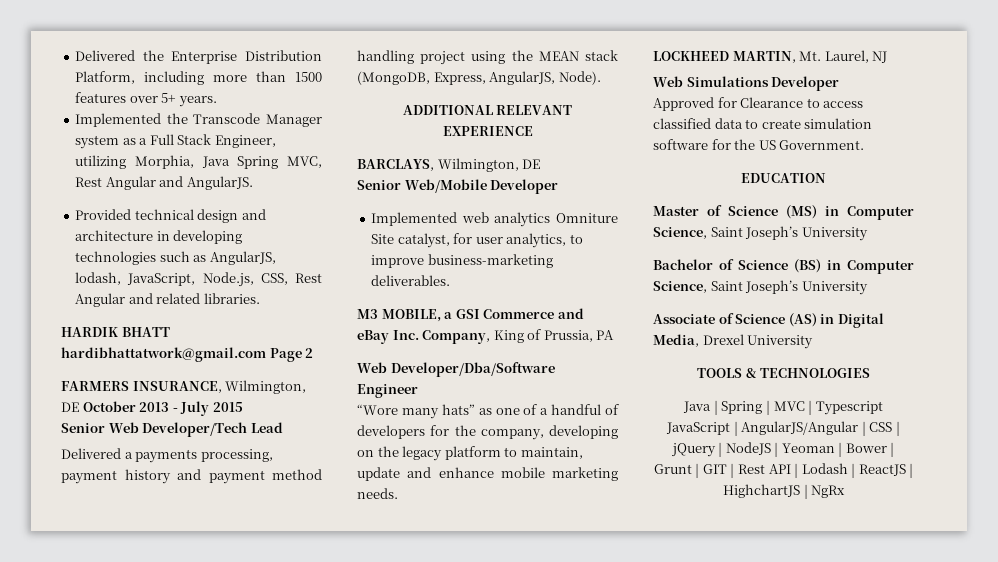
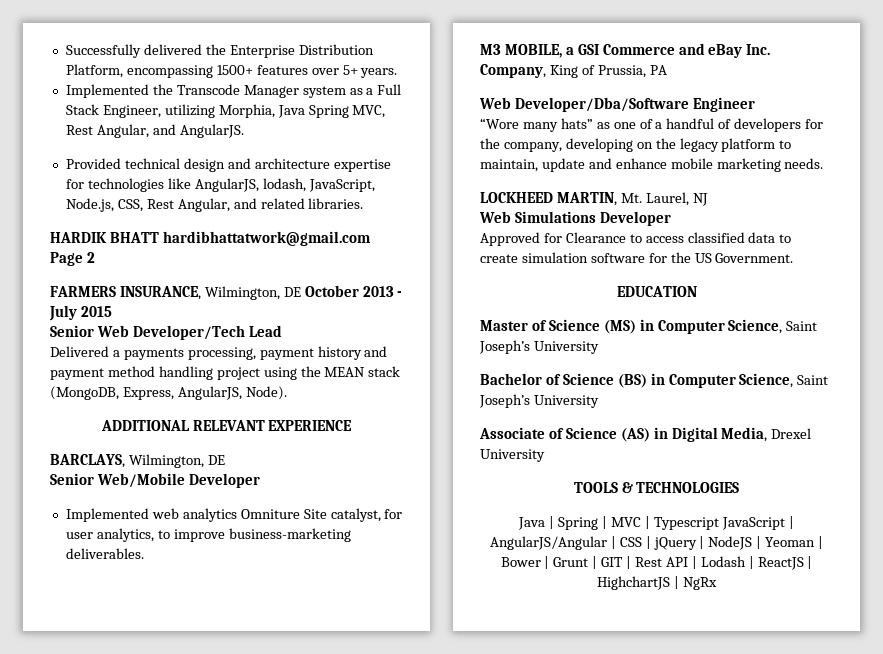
- Delivered the Enterprise Distribution Platform, including more than 1500 features over 5+ years.
+ Successfully delivered the Enterprise Distribution Platform, encompassing 1500+ features over 5+ years.
- Implemented the Transcode Manager system as a Full Stack Engineer, utilizing Morphia, Java Spring MVC, Rest Angular and AngularJS.
+ Implemented the Transcode Manager system as a Full Stack Engineer, utilizing Morphia, Java Spring MVC, Rest Angular, and AngularJS.
- Provided technical design and architecture in developing technologies such as AngularJS, lodash, JavaScript, Node.js, CSS, Rest Angular and related libraries.
+ Provided technical design and architecture expertise for technologies like AngularJS, lodash, JavaScript, Node.js, CSS, Rest Angular, and related libraries.

